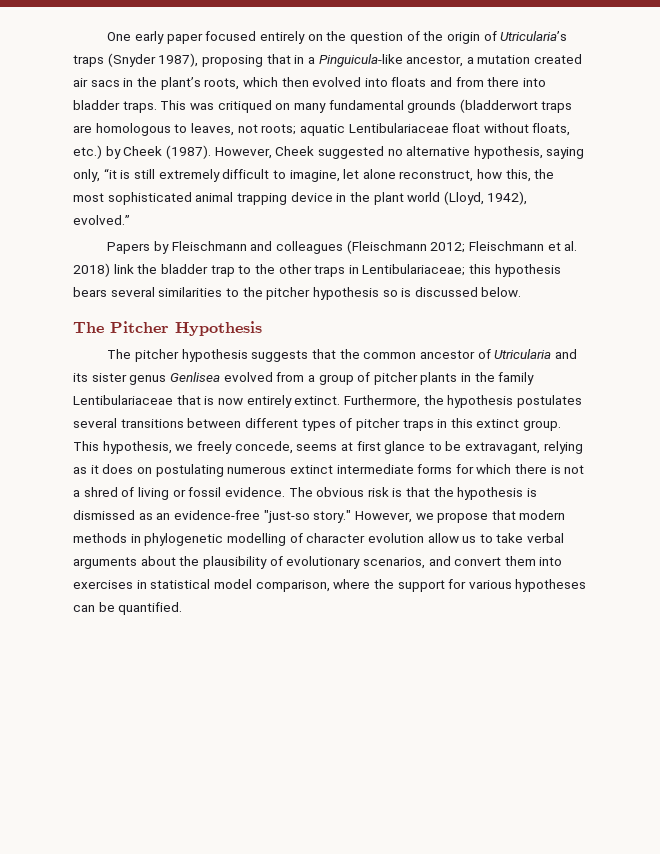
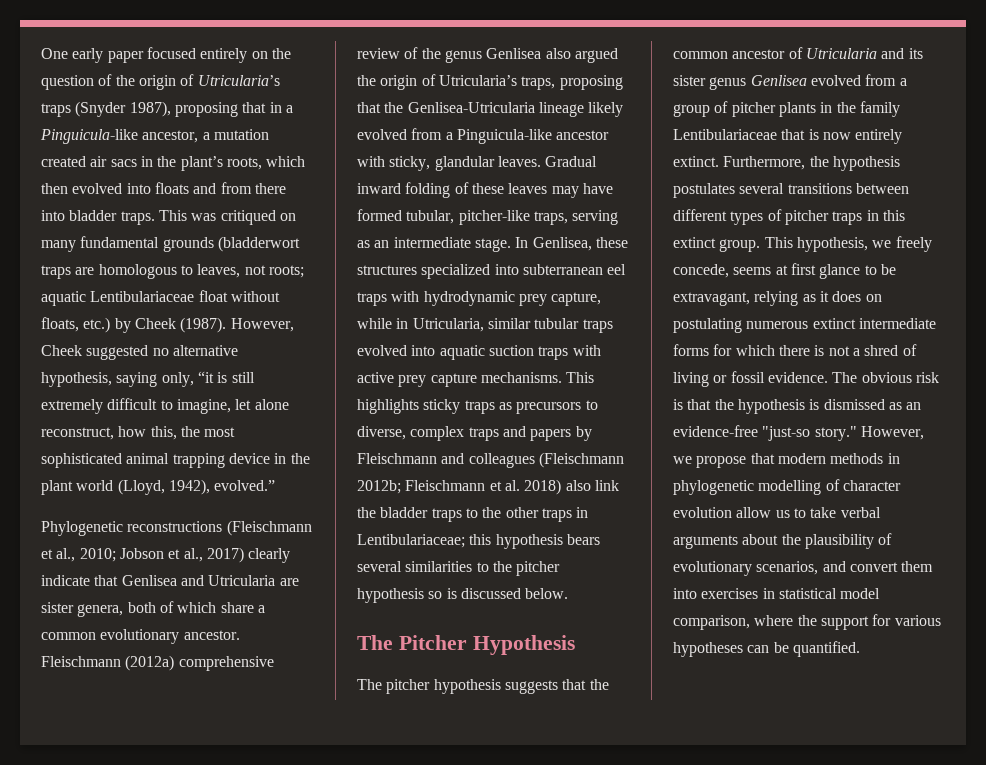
- Papers by Fleischmann and colleagues (Fleischmann 2012; Fleischmann et al. 2018) link the bladder trap to the other traps in Lentibulariaceae; this hypothesis bears several similarities to the pitcher hypothesis so is discussed below.
+ Phylogenetic reconstructions (Fleischmann et al., 2010; Jobson et al., 2017) clearly indicate that Genlisea and Utricularia are sister genera, both of which share a common evolutionary ancestor. Fleischmann (2012a) comprehensive review of the genus Genlisea also argued the origin of Utricularia’s traps, proposing that the Genlisea-Utricularia lineage likely evolved from a Pinguicula-like ancestor with sticky, glandular leaves. Gradual inward folding of these leaves may have formed tubular, pitcher-like traps, serving as an intermediate stage. In Genlisea, these structures specialized into subterranean eel traps with hydrodynamic prey capture, while in Utricularia, similar tubular traps evolved into aquatic suction traps with active prey capture mechanisms. This highlights sticky traps as precursors to diverse, complex traps and papers by Fleischmann and colleagues (Fleischmann 2012b; Fleischmann et al. 2018) also link the bladder traps to the other traps in Lentibulariaceae; this hypothesis bears several similarities to the pitcher hypothesis so is discussed below.

